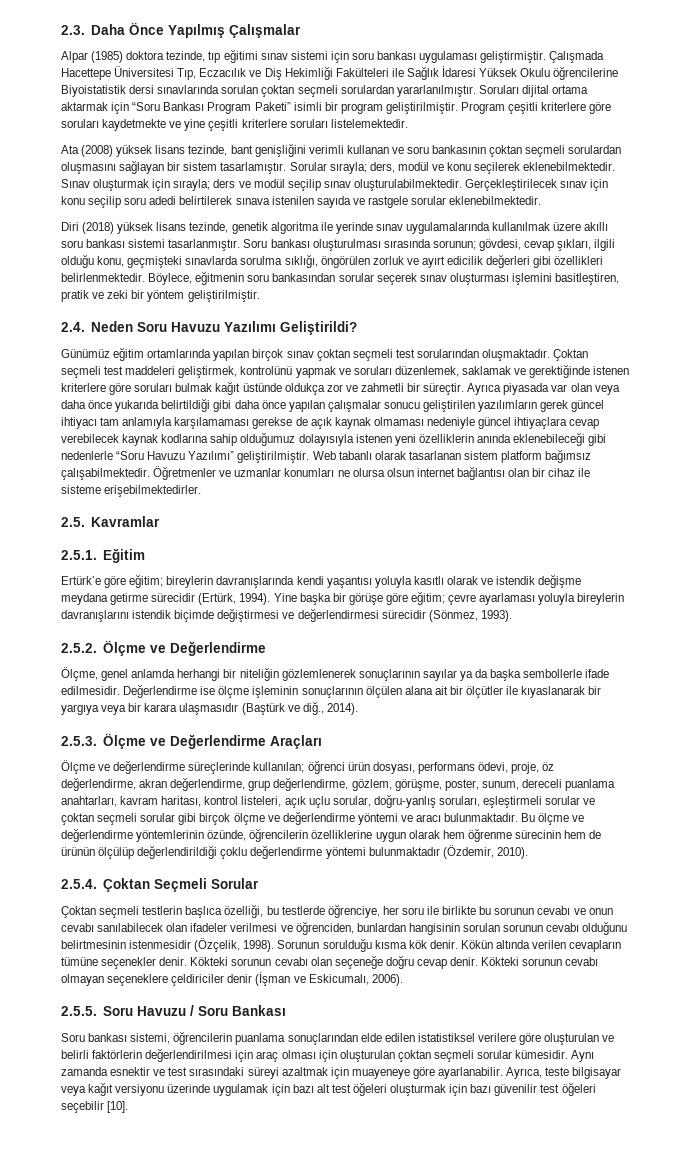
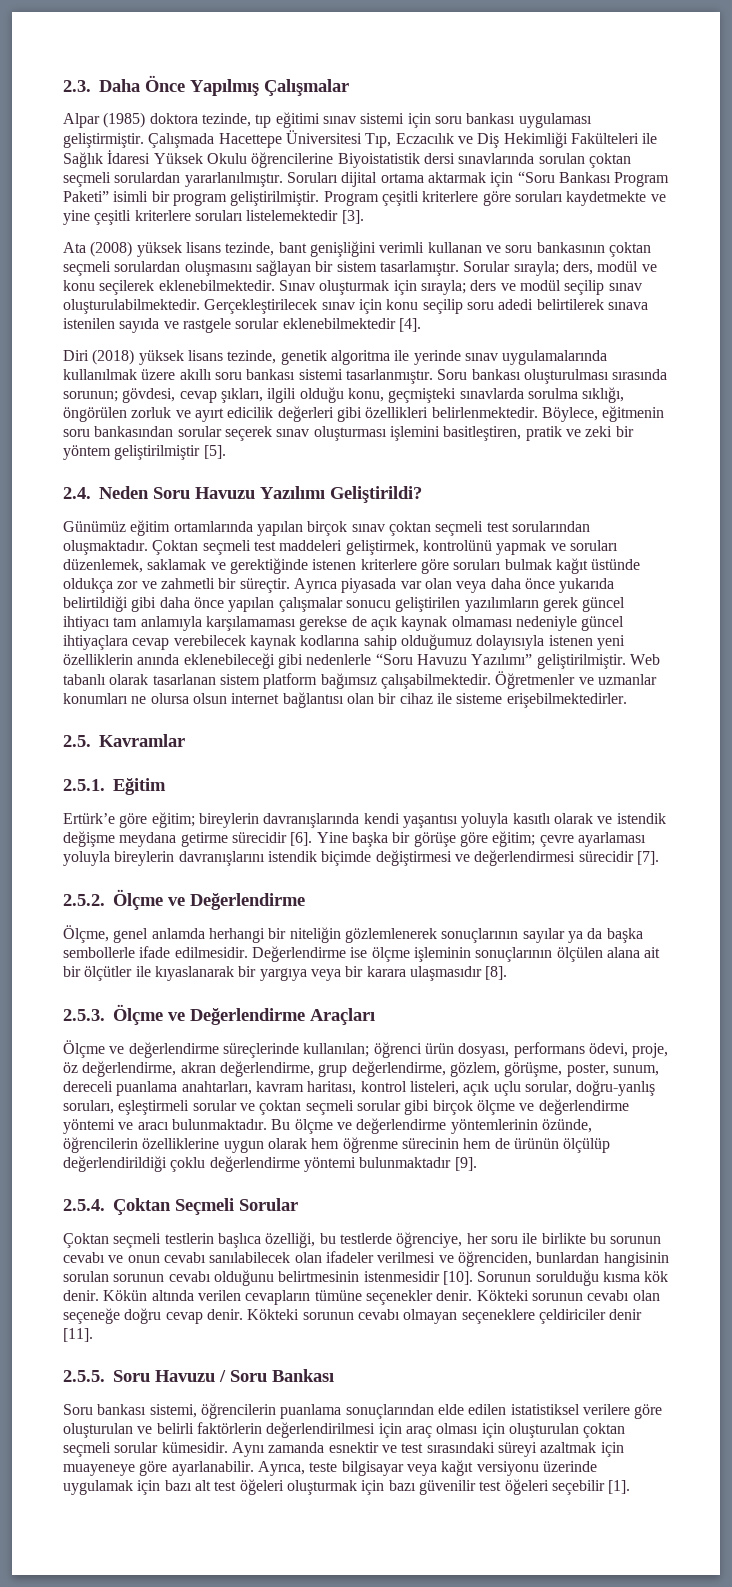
- Program çeşitli kriterlere göre soruları kaydetmekte ve yine çeşitli kriterlere soruları listelemektedir.
+ Program çeşitli kriterlere göre soruları kaydetmekte ve yine çeşitli kriterlere soruları listelemektedir [3].
- Gerçekleştirilecek sınav için konu seçilip soru adedi belirtilerek sınava istenilen sayıda ve rastgele sorular eklenebilmektedir.
+ Gerçekleştirilecek sınav için konu seçilip soru adedi belirtilerek sınava istenilen sayıda ve rastgele sorular eklenebilmektedir [4].
- Böylece, eğitmenin soru bankasından sorular seçerek sınav oluşturması işlemini basitleştiren, pratik ve zeki bir yöntem geliştirilmiştir.
+ Böylece, eğitmenin soru bankasından sorular seçerek sınav oluşturması işlemini basitleştiren, pratik ve zeki bir yöntem geliştirilmiştir [5].
- Ertürk’e göre eğitim; bireylerin davranışlarında kendi yaşantısı yoluyla kasıtlı olarak ve istendik değişme meydana getirme sürecidir (Ertürk, 1994).
+ Ertürk’e göre eğitim; bireylerin davranışlarında kendi yaşantısı yoluyla kasıtlı olarak ve istendik değişme meydana getirme sürecidir [6].
- Yine başka bir görüşe göre eğitim; çevre ayarlaması yoluyla bireylerin davranışlarını istendik biçimde değiştirmesi ve değerlendirmesi sürecidir (Sönmez, 1993).
+ Yine başka bir görüşe göre eğitim; çevre ayarlaması yoluyla bireylerin davranışlarını istendik biçimde değiştirmesi ve değerlendirmesi sürecidir [7].
- Değerlendirme ise ölçme işleminin sonuçlarının ölçülen alana ait bir ölçütler ile kıyaslanarak bir yargıya veya bir karara ulaşmasıdır (Baştürk ve diğ., 2014).
+ Değerlendirme ise ölçme işleminin sonuçlarının ölçülen alana ait bir ölçütler ile kıyaslanarak bir yargıya veya bir karara ulaşmasıdır [8].
- Bu ölçme ve değerlendirme yöntemlerinin özünde, öğrencilerin özelliklerine uygun olarak hem öğrenme sürecinin hem de ürünün ölçülüp değerlendirildiği çoklu değerlendirme yöntemi bulunmaktadır (Özdemir, 2010).
+ Bu ölçme ve değerlendirme yöntemlerinin özünde, öğrencilerin özelliklerine uygun olarak hem öğrenme sürecinin hem de ürünün ölçülüp değerlendirildiği çoklu değerlendirme yöntemi bulunmaktadır [9].
- Çoktan seçmeli testlerin başlıca özelliği, bu testlerde öğrenciye, her soru ile birlikte bu sorunun cevabı ve onun cevabı sanılabilecek olan ifadeler verilmesi ve öğrenciden, bunlardan hangisinin sorulan sorunun cevabı olduğunu belirtmesinin istenmesidir (Özçelik, 1998).
+ Çoktan seçmeli testlerin başlıca özelliği, bu testlerde öğrenciye, her soru ile birlikte bu sorunun cevabı ve onun cevabı sanılabilecek olan ifadeler verilmesi ve öğrenciden, bunlardan hangisinin sorulan sorunun cevabı olduğunu belirtmesinin istenmesidir [10].
- Kökteki sorunun cevabı olmayan seçeneklere çeldiriciler denir (İşman ve Eskicumalı, 2006).
+ Kökteki sorunun cevabı olmayan seçeneklere çeldiriciler denir [11].
- Ayrıca, teste bilgisayar veya kağıt versiyonu üzerinde uygulamak için bazı alt test öğeleri oluşturmak için bazı güvenilir test öğeleri seçebilir [10].
+ Ayrıca, teste bilgisayar veya kağıt versiyonu üzerinde uygulamak için bazı alt test öğeleri oluşturmak için bazı güvenilir test öğeleri seçebilir [1].

